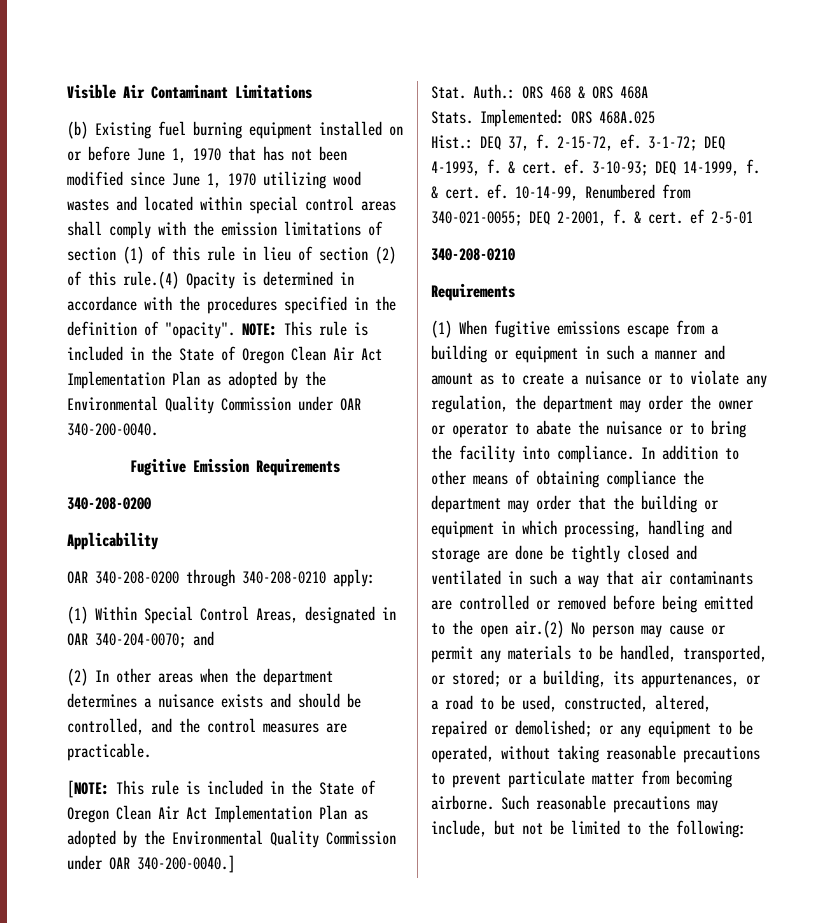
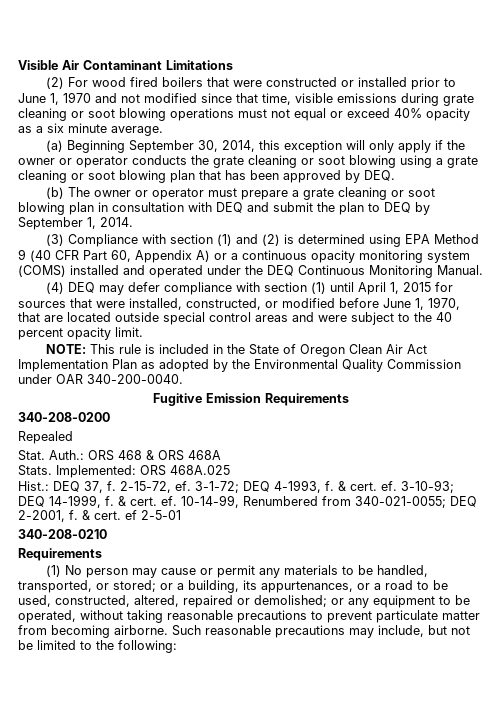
- (b) Existing fuel burning equipment installed on or before June 1, 1970 that has not been modified since June 1, 1970 utilizing wood wastes and located within special control areas shall comply with the emission limitations of section (1) of this rule in lieu of section (2) of this rule.(4) Opacity is determined in accordance with the procedures specified in the definition of "opacity". NOTE: This rule is included in the State of Oregon Clean Air Act Implementation Plan as adopted by the Environmental Quality Commission under OAR 340-200-0040.
+ (2) For wood fired boilers that were constructed or installed prior to June 1, 1970 and not modified since that time, visible emissions during grate cleaning or soot blowing operations must not equal or exceed 40% opacity as a six minute average.
+ (a) Beginning September 30, 2014, this exception will only apply if the owner or operator conducts the grate cleaning or soot blowing using a grate cleaning or soot blowing plan that has been approved by DEQ.
+ (b) The owner or operator must prepare a grate cleaning or soot blowing plan in consultation with DEQ and submit the plan to DEQ by September 1, 2014.
+ (3) Compliance with section (1) and (2) is determined using EPA Method 9 (40 CFR Part 60, Appendix A) or a continuous opacity monitoring system (COMS) installed and operated under the DEQ Continuous Monitoring Manual.
+ (4) DEQ may defer compliance with section (1) until April 1, 2015 for sources that were installed, constructed, or modified before June 1, 1970, that are located outside special control areas and were subject to the 40 percent opacity limit.
+ NOTE: This rule is included in the State of Oregon Clean Air Act Implementation Plan as adopted by the Environmental Quality Commission under OAR 340-200-0040.
- Applicability
- OAR 340-208-0200 through 340-208-0210 apply:
- (1) Within Special Control Areas, designated in OAR 340-204-0070; and
- (2) In other areas when the department determines a nuisance exists and should be controlled, and the control measures are practicable.
- [NOTE: This rule is included in the State of Oregon Clean Air Act Implementation Plan as adopted by the Environmental Quality Commission under OAR 340-200-0040.]
+ Repealed
- (1) When fugitive emissions escape from a building or equipment in such a manner and amount as to create a nuisance or to violate any regulation, the department may order the owner or operator to abate the nuisance or to bring the facility into compliance. In addition to other means of obtaining compliance the department may order that the building or equipment in which processing, handling and storage are done be tightly closed and ventilated in such a way that air contaminants are controlled or removed before being emitted to the open air.(2) No person may cause or permit any materials to be handled, transported, or stored; or a building, its appurtenances, or a road to be used, constructed, altered, repaired or demolished; or any equipment to be operated, without taking reasonable precautions to prevent particulate matter from becoming airborne.
+ (1) No person may cause or permit any materials to be handled, transported, or stored; or a building, its appurtenances, or a road to be used, constructed, altered, repaired or demolished; or any equipment to be operated, without taking reasonable precautions to prevent particulate matter from becoming airborne.

